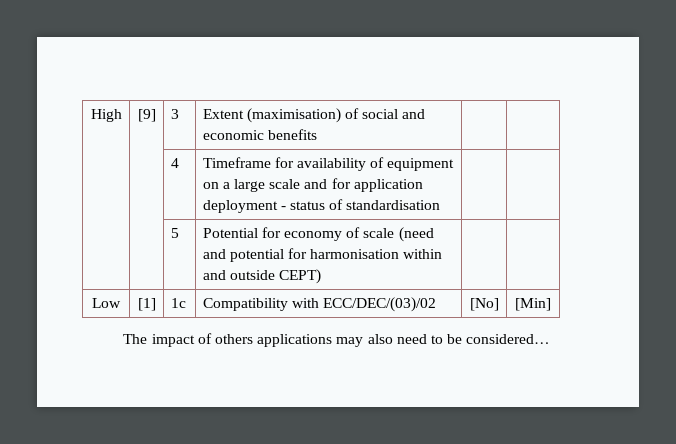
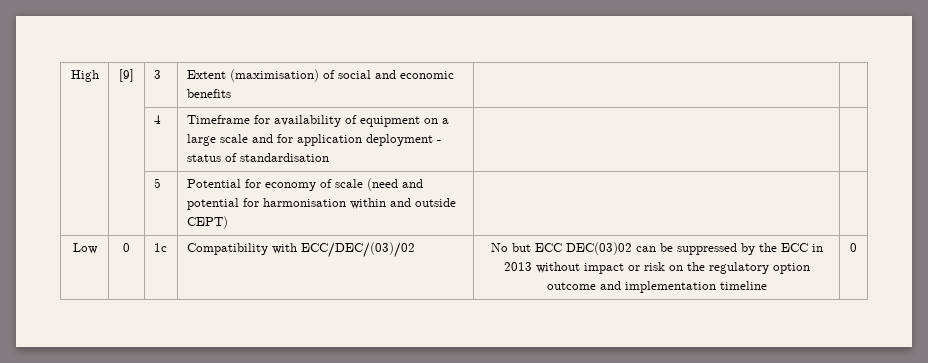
- Low | [1] | 1c | Compatibility with ECC/DEC/(03)/02 | [No] | [Min]
- The impact of others applications may also need to be considered…
+ Low | 0 | 1c | Compatibility with ECC/DEC/(03)/02 | No but ECC DEC(03)02 can be suppressed by the ECC in 2013 without impact or risk on the regulatory option outcome and implementation timeline | 0

